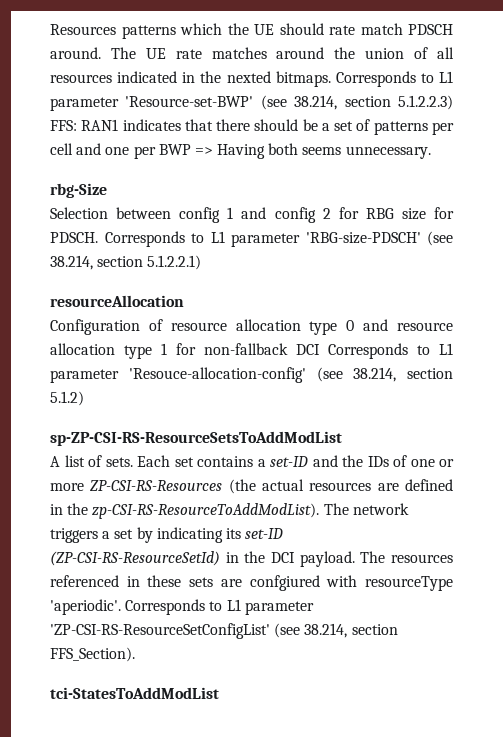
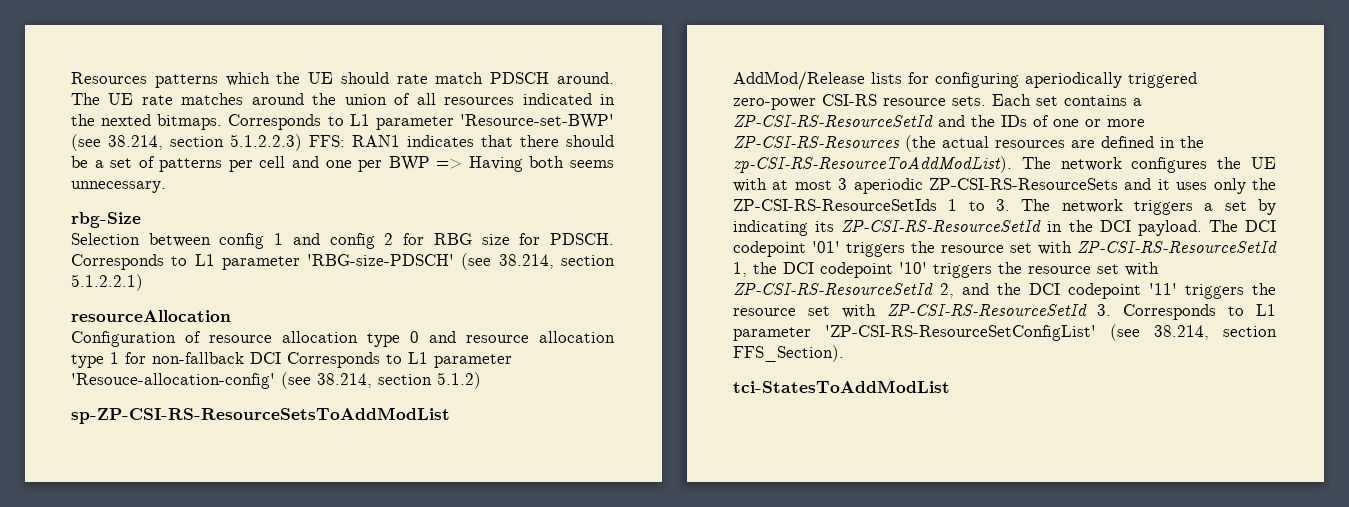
- A list of sets.
+ AddMod/Release lists for configuring aperiodically triggered zero-power CSI-RS resource sets.
- Each set contains a set-ID and the IDs of one or more ZP-CSI-RS-Resources (the actual resources are defined in the zp-CSI-RS-ResourceToAddModList).
+ Each set contains a ZP-CSI-RS-ResourceSetId and the IDs of one or more ZP-CSI-RS-Resources (the actual resources are defined in the zp-CSI-RS-ResourceToAddModList).
- The network triggers a set by indicating its set-ID (ZP-CSI-RS-ResourceSetId) in the DCI payload.
+ The network configures the UE with at most 3 aperiodic ZP-CSI-RS-ResourceSets and it uses only the ZP-CSI-RS-ResourceSetIds 1 to 3. The network triggers a set by indicating its ZP-CSI-RS-ResourceSetId in the DCI payload.
- The resources referenced in these sets are confgiured with resourceType 'aperiodic'. Corresponds to L1 parameter 'ZP-CSI-RS-ResourceSetConfigList' (see 38.214, section FFS_Section).
+ The DCI codepoint '01' triggers the resource set with ZP-CSI-RS-ResourceSetId 1, the DCI codepoint '10' triggers the resource set with ZP-CSI-RS-ResourceSetId 2, and the DCI codepoint '11' triggers the resource set with ZP-CSI-RS-ResourceSetId 3. Corresponds to L1 parameter 'ZP-CSI-RS-ResourceSetConfigList' (see 38.214, section FFS_Section).

